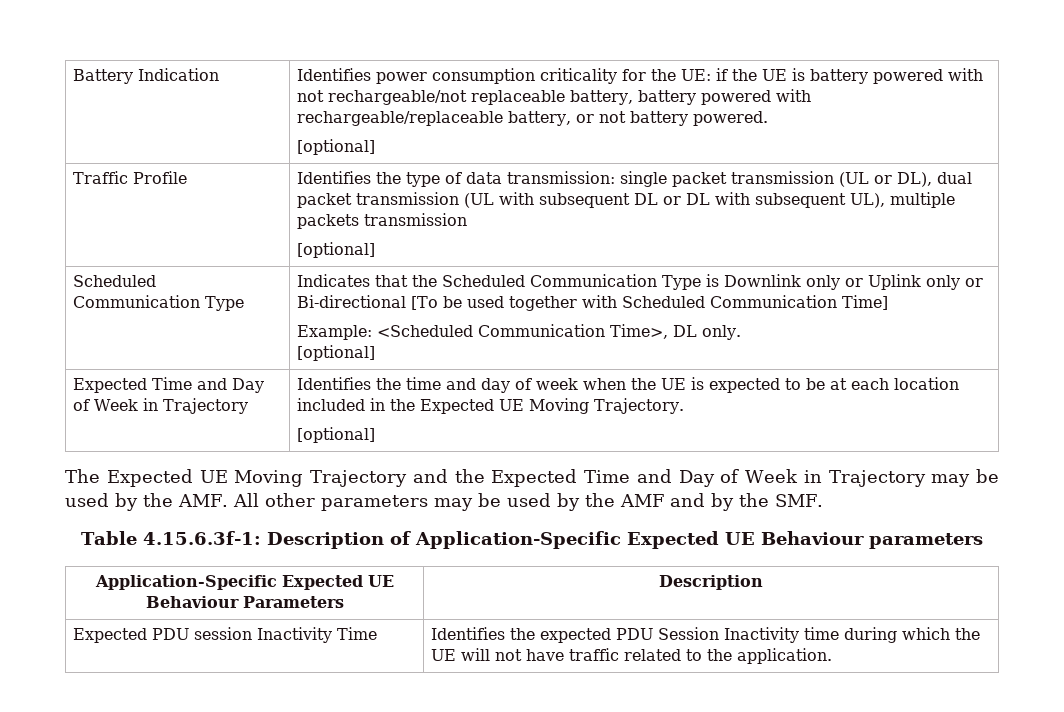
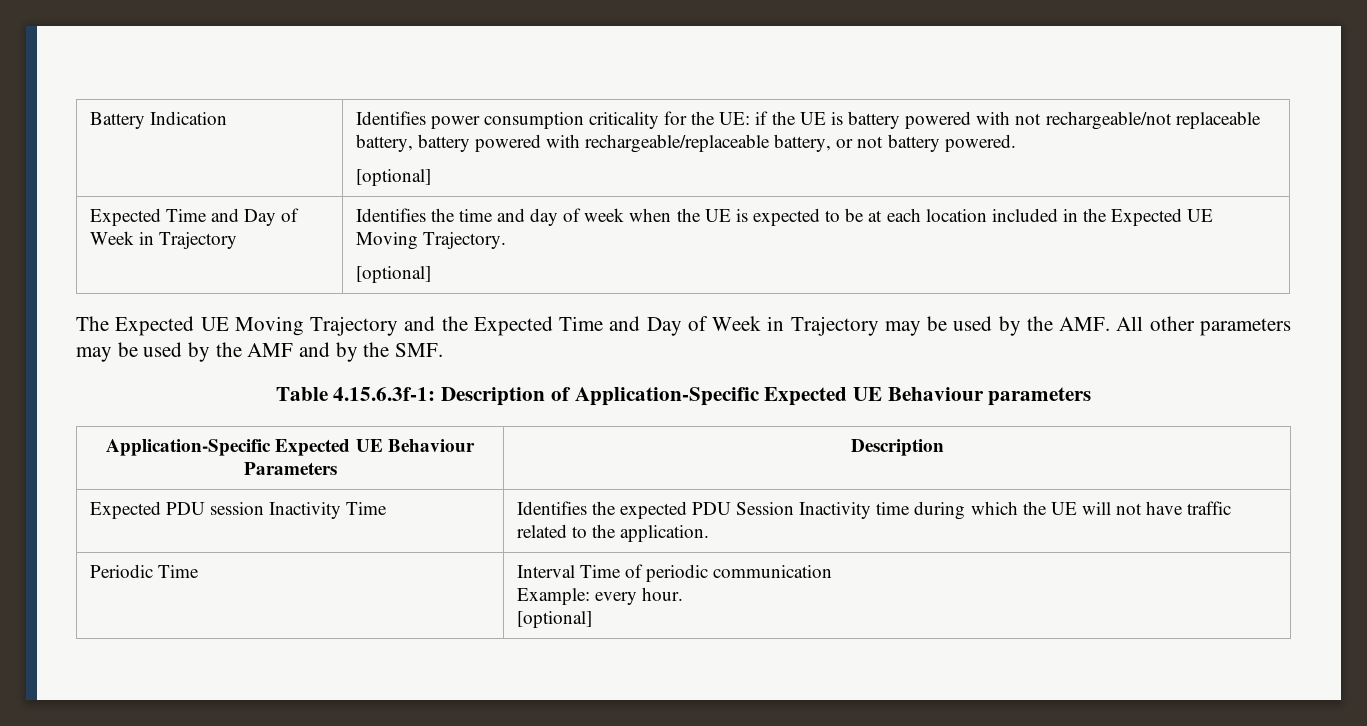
- Traffic Profile | Identifies the type of data transmission: single packet transmission (UL or DL), dual packet transmission (UL with subsequent DL or DL with subsequent UL), multiple packets transmission
- [optional]
- Scheduled Communication Type | Indicates that the Scheduled Communication Type is Downlink only or Uplink only or Bi-directional [To be used together with Scheduled Communication Time]
- Example: <Scheduled Communication Time>, DL only.
- [optional]
+ Periodic Time | Interval Time of periodic communication
+ Example: every hour.
+ [optional]

